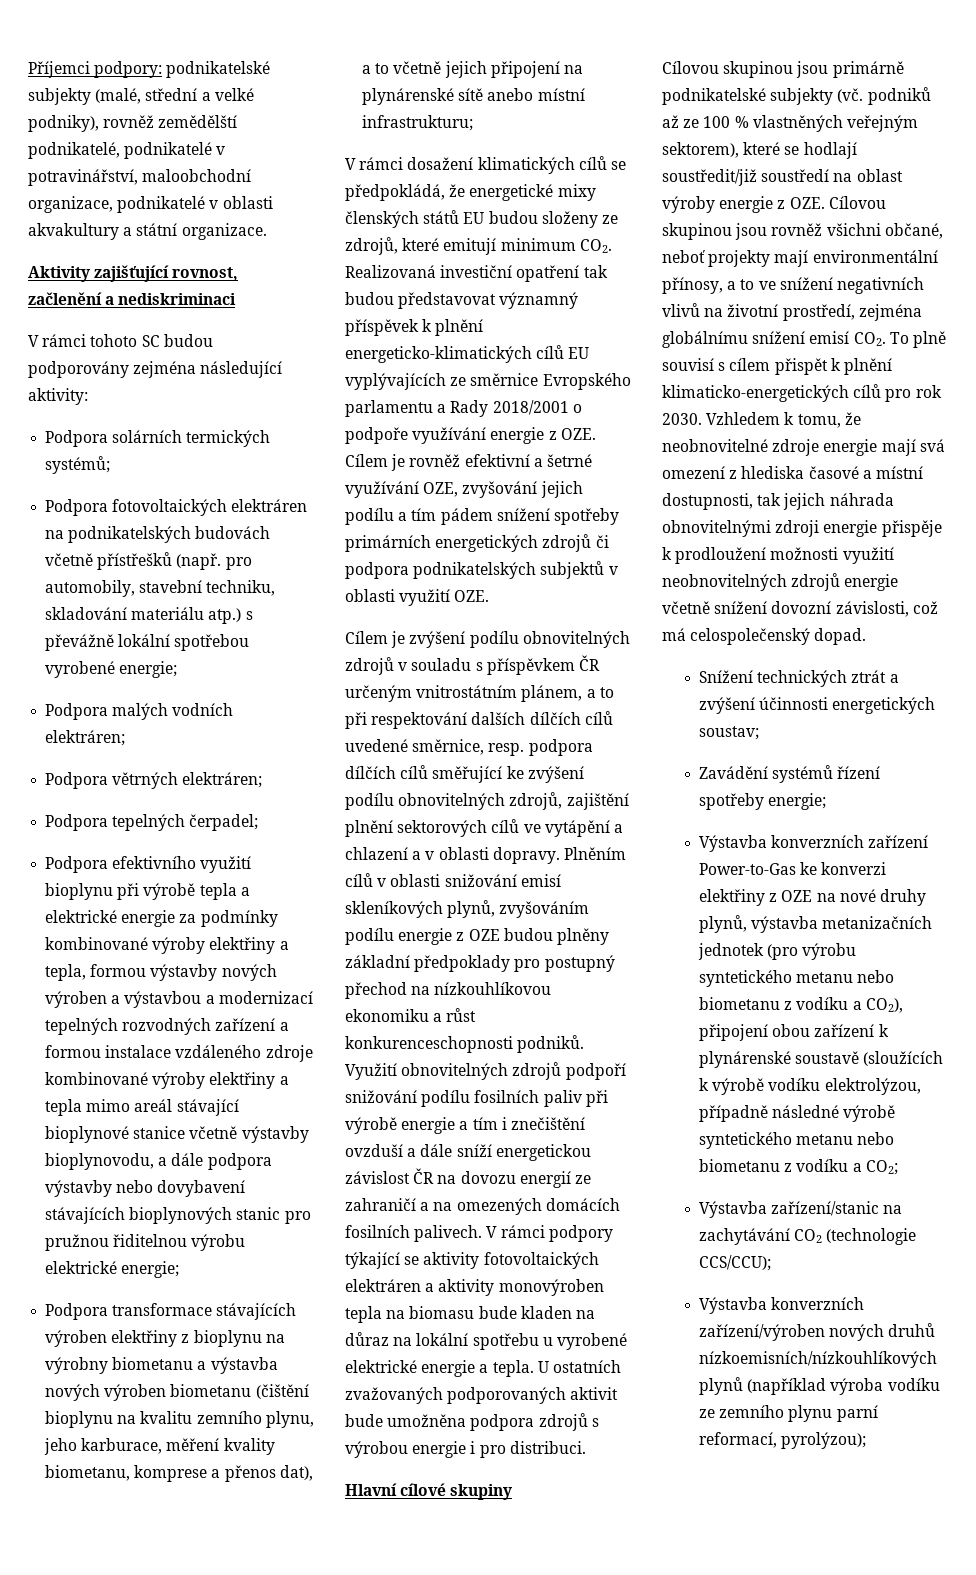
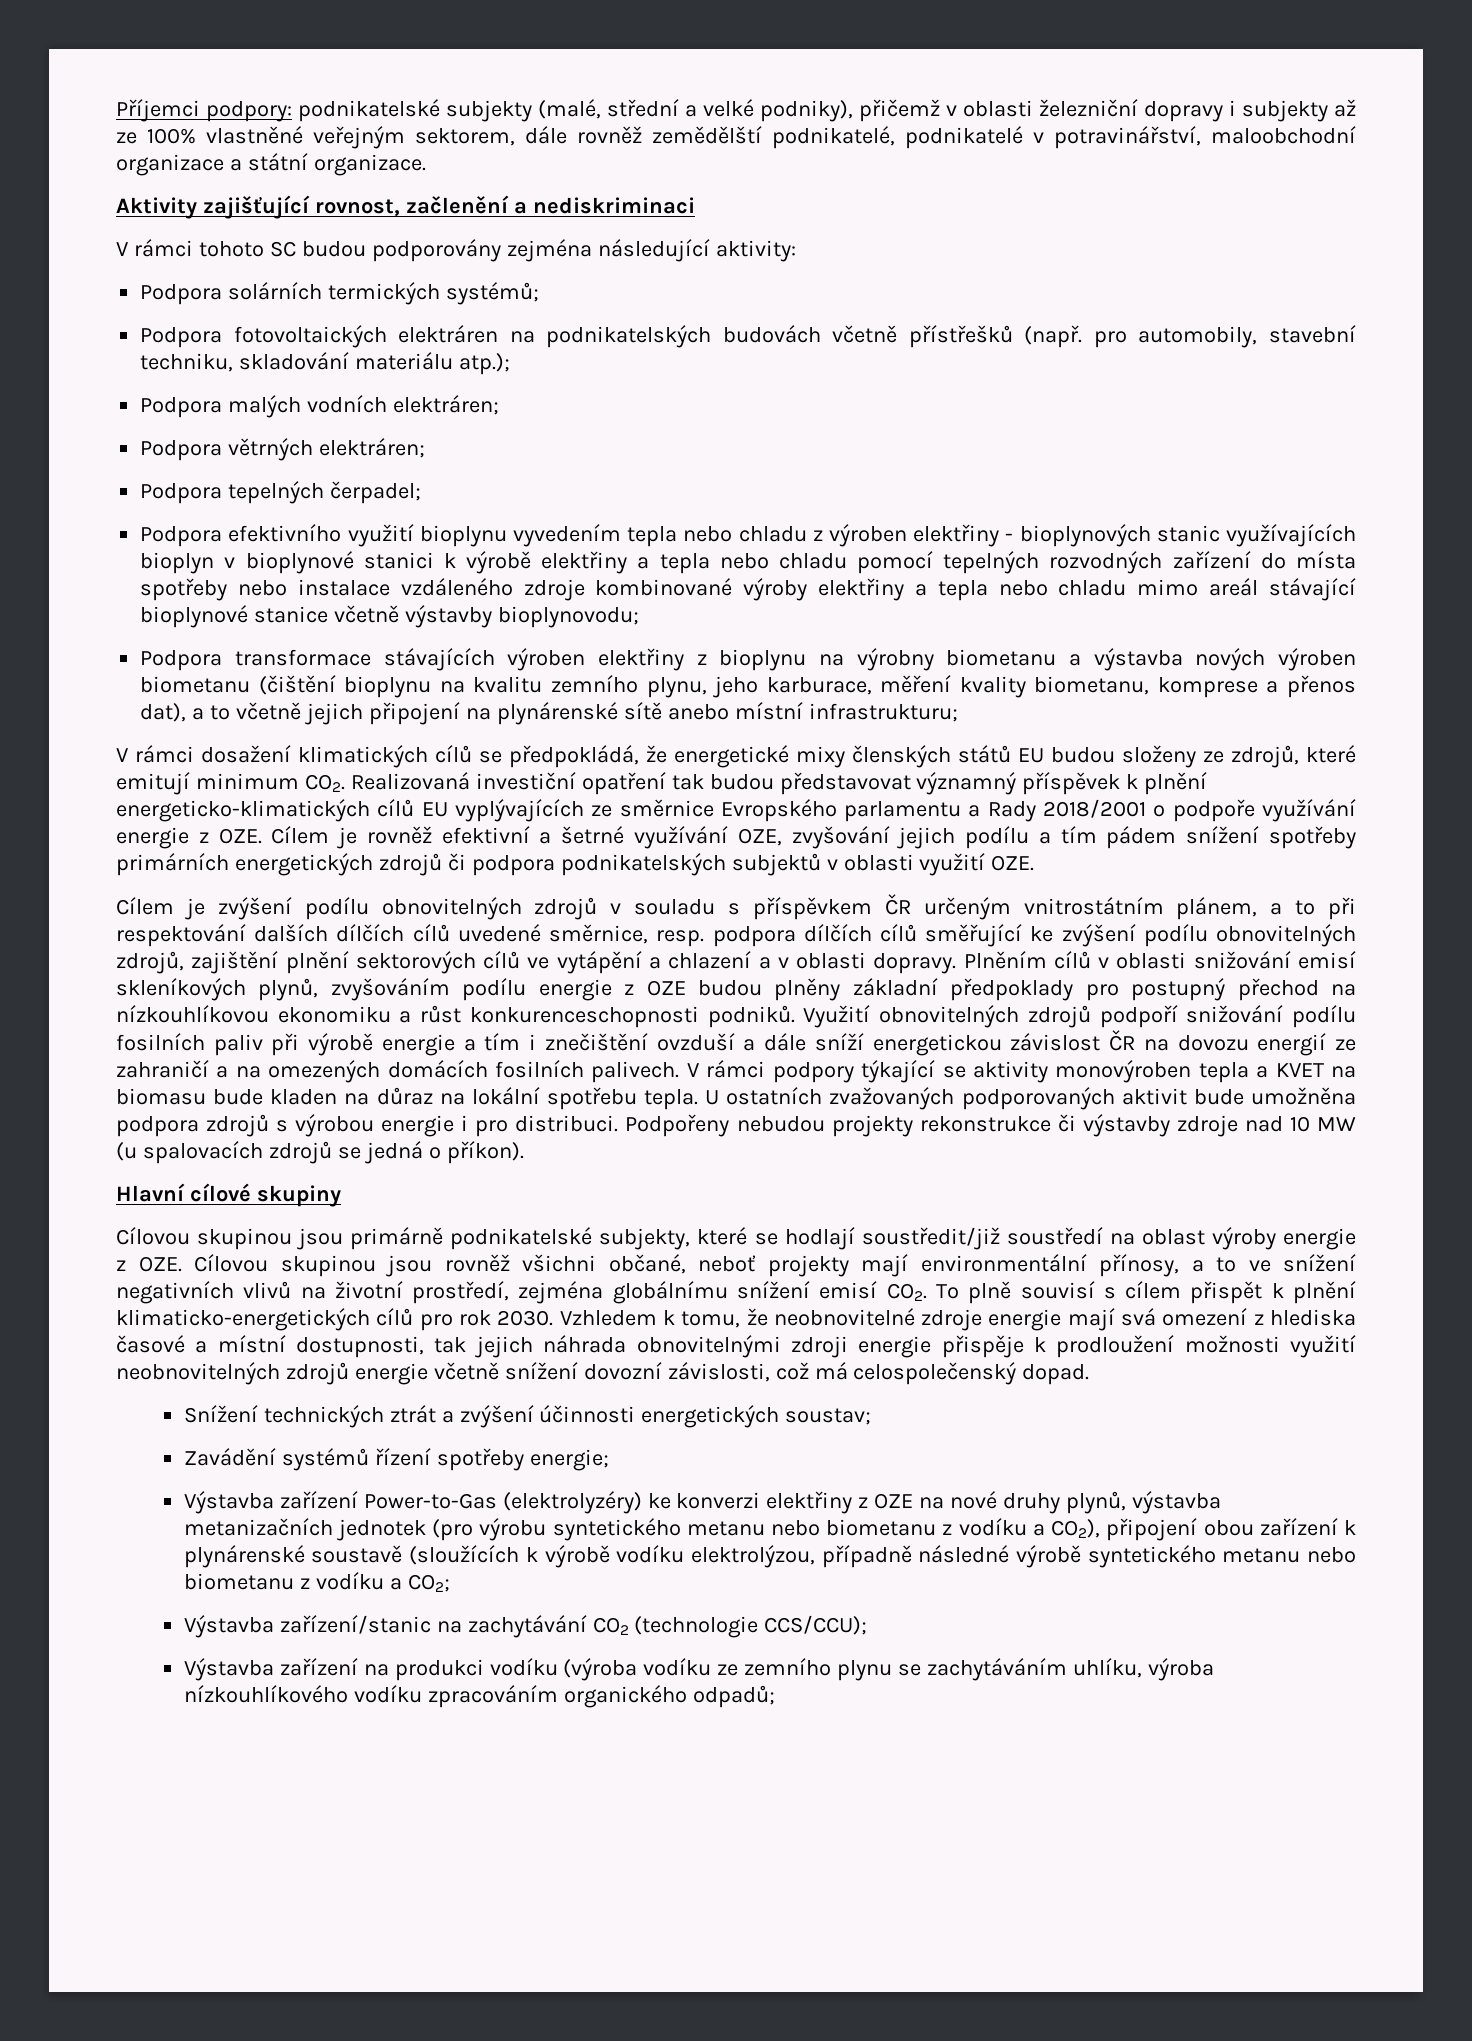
- Příjemci podpory: podnikatelské subjekty (malé, střední a velké podniky), rovněž zemědělští podnikatelé, podnikatelé v potravinářství, maloobchodní organizace, podnikatelé v oblasti akvakultury a státní organizace.
+ Příjemci podpory: podnikatelské subjekty (malé, střední a velké podniky), přičemž v oblasti železniční dopravy i subjekty až ze 100% vlastněné veřejným sektorem, dále rovněž zemědělští podnikatelé, podnikatelé v potravinářství, maloobchodní organizace a státní organizace.
- Podpora fotovoltaických elektráren na podnikatelských budovách včetně přístřešků (např. pro automobily, stavební techniku, skladování materiálu atp.) s převážně lokální spotřebou vyrobené energie;
+ Podpora fotovoltaických elektráren na podnikatelských budovách včetně přístřešků (např. pro automobily, stavební techniku, skladování materiálu atp.);
- Podpora efektivního využití bioplynu při výrobě tepla a elektrické energie za podmínky kombinované výroby elektřiny a tepla, formou výstavby nových výroben a výstavbou a modernizací tepelných rozvodných zařízení a formou instalace vzdáleného zdroje kombinované výroby elektřiny a tepla mimo areál stávající bioplynové stanice včetně výstavby bioplynovodu, a dále podpora výstavby nebo dovybavení stávajících bioplynových stanic pro pružnou řiditelnou výrobu elektrické energie;
+ Podpora efektivního využití bioplynu vyvedením tepla nebo chladu z výroben elektřiny - bioplynových stanic využívajících bioplyn v bioplynové stanici k výrobě elektřiny a tepla nebo chladu pomocí tepelných rozvodných zařízení do místa spotřeby nebo instalace vzdáleného zdroje kombinované výroby elektřiny a tepla nebo chladu mimo areál stávající bioplynové stanice včetně výstavby bioplynovodu;
- V rámci podpory týkající se aktivity fotovoltaických elektráren a aktivity monovýroben tepla na biomasu bude kladen na důraz na lokální spotřebu u vyrobené elektrické energie a tepla.
+ V rámci podpory týkající se aktivity monovýroben tepla a KVET na biomasu bude kladen na důraz na lokální spotřebu tepla.
+ Podpořeny nebudou projekty rekonstrukce či výstavby zdroje nad 10 MW (u spalovacích zdrojů se jedná o příkon).
- Cílovou skupinou jsou primárně podnikatelské subjekty (vč. podniků až ze 100 % vlastněných veřejným sektorem), které se hodlají soustředit/již soustředí na oblast výroby energie z OZE. Cílovou skupinou jsou rovněž všichni občané, neboť projekty mají environmentální přínosy, a to ve snížení negativních vlivů na životní prostředí, zejména globálnímu snížení emisí CO2. To plně souvisí s cílem přispět k plnění klimaticko-energetických cílů pro rok 2030.
+ Cílovou skupinou jsou primárně podnikatelské subjekty, které se hodlají soustředit/již soustředí na oblast výroby energie z OZE. Cílovou skupinou jsou rovněž všichni občané, neboť projekty mají environmentální přínosy, a to ve snížení negativních vlivů na životní prostředí, zejména globálnímu snížení emisí CO2. To plně souvisí s cílem přispět k plnění klimaticko-energetických cílů pro rok 2030.
- Výstavba konverzních zařízení Power-to-Gas ke konverzi elektřiny z OZE na nové druhy plynů, výstavba metanizačních jednotek (pro výrobu syntetického metanu nebo biometanu z vodíku a CO2), připojení obou zařízení k plynárenské soustavě (sloužících k výrobě vodíku elektrolýzou, případně následné výrobě syntetického metanu nebo biometanu z vodíku a CO2;
+ Výstavba zařízení Power-to-Gas (elektrolyzéry) ke konverzi elektřiny z OZE na nové druhy plynů, výstavba metanizačních jednotek (pro výrobu syntetického metanu nebo biometanu z vodíku a CO2), připojení obou zařízení k plynárenské soustavě (sloužících k výrobě vodíku elektrolýzou, případně následné výrobě syntetického metanu nebo biometanu z vodíku a CO2;
- Výstavba konverzních zařízení/výroben nových druhů nízkoemisních/nízkouhlíkových plynů (například výroba vodíku ze zemního plynu parní reformací, pyrolýzou);
+ Výstavba zařízení na produkci vodíku (výroba vodíku ze zemního plynu se zachytáváním uhlíku, výroba nízkouhlíkového vodíku zpracováním organického odpadů;

